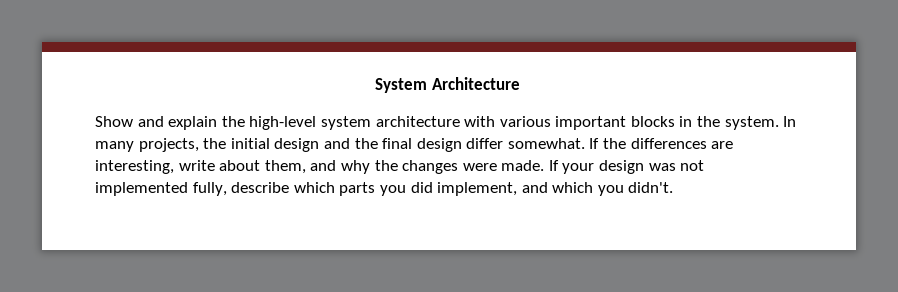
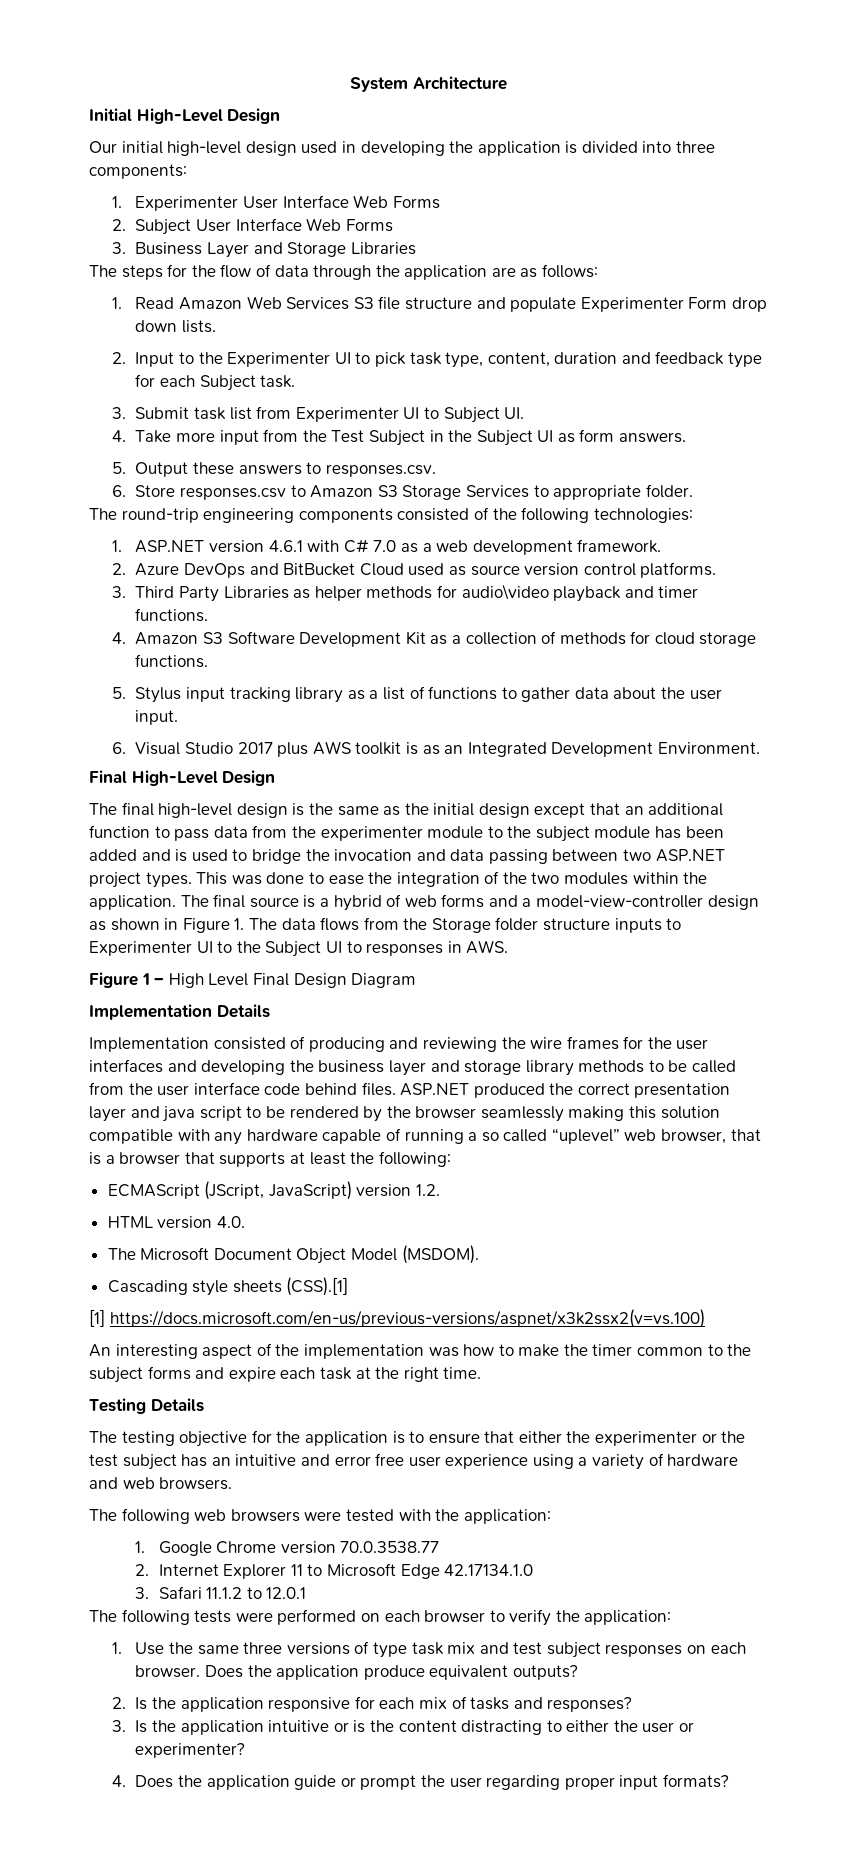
- Show and explain the high-level system architecture with various important blocks in the system. In many projects, the initial design and the final design differ somewhat. If the differences are interesting, write about them, and why the changes were made. If your design was not implemented fully, describe which parts you did implement, and which you didn't.
+ Initial High-Level Design
+ Our initial high-level design used in developing the application is divided into three components:
+ 1. Experimenter User Interface Web Forms
+ 2. Subject User Interface Web Forms
+ 3. Business Layer and Storage Libraries
+ The steps for the flow of data through the application are as follows:
+ 1. Read Amazon Web Services S3 file structure and populate Experimenter Form drop down lists.
+ 2. Input to the Experimenter UI to pick task type, content, duration and feedback type for each Subject task.
+ 3. Submit task list from Experimenter UI to Subject UI.
+ 4. Take more input from the Test Subject in the Subject UI as form answers.
+ 5. Output these answers to responses.csv.
+ 6. Store responses.csv to Amazon S3 Storage Services to appropriate folder.
+ The round-trip engineering components consisted of the following technologies:
+ 1. ASP.NET version 4.6.1 with C# 7.0 as a web development framework.
+ 2. Azure DevOps and BitBucket Cloud used as source version control platforms.
+ 3. Third Party Libraries as helper methods for audio\video playback and timer functions.
+ 4. Amazon S3 Software Development Kit as a collection of methods for cloud storage functions.
+ 5. Stylus input tracking library as a list of functions to gather data about the user input.
+ 6. Visual Studio 2017 plus AWS toolkit is as an Integrated Development Environment.
+ Final High-Level Design
+ The final high-level design is the same as the initial design except that an additional function to pass data from the experimenter module to the subject module has been added and is used to bridge the invocation and data passing between two ASP.NET project types. This was done to ease the integration of the two modules within the application. The final source is a hybrid of web forms and a model-view-controller design as shown in Figure 1. The data flows from the Storage folder structure inputs to Experimenter UI to the Subject UI to responses in AWS.
+ Figure 1 – High Level Final Design Diagram
+ Implementation Details
+ Implementation consisted of producing and reviewing the wire frames for the user interfaces and developing the business layer and storage library methods to be called from the user interface code behind files. ASP.NET produced the correct presentation layer and java script to be rendered by the browser seamlessly making this solution compatible with any hardware capable of running a so called “uplevel” web browser, that is a browser that supports at least the following:
+ ECMAScript (JScript, JavaScript) version 1.2.
+ HTML version 4.0.
+ The Microsoft Document Object Model (MSDOM).
+ Cascading style sheets (CSS).[1]
+ [1] https://docs.microsoft.com/en-us/previous-versions/aspnet/x3k2ssx2(v=vs.100)
+ An interesting aspect of the implementation was how to make the timer common to the subject forms and expire each task at the right time.
+ Testing Details
+ The testing objective for the application is to ensure that either the experimenter or the test subject has an intuitive and error free user experience using a variety of hardware and web browsers.
+ The following web browsers were tested with the application:
+ 1. Google Chrome version 70.0.3538.77
+ 2. Internet Explorer 11 to Microsoft Edge 42.17134.1.0
+ 3. Safari 11.1.2 to 12.0.1
+ The following tests were performed on each browser to verify the application:
+ 1. Use the same three versions of type task mix and test subject responses on each browser. Does the application produce equivalent outputs?
+ 2. Is the application responsive for each mix of tasks and responses?
+ 3. Is the application intuitive or is the content distracting to either the user or experimenter?
+ 4. Does the application guide or prompt the user regarding proper input formats?

